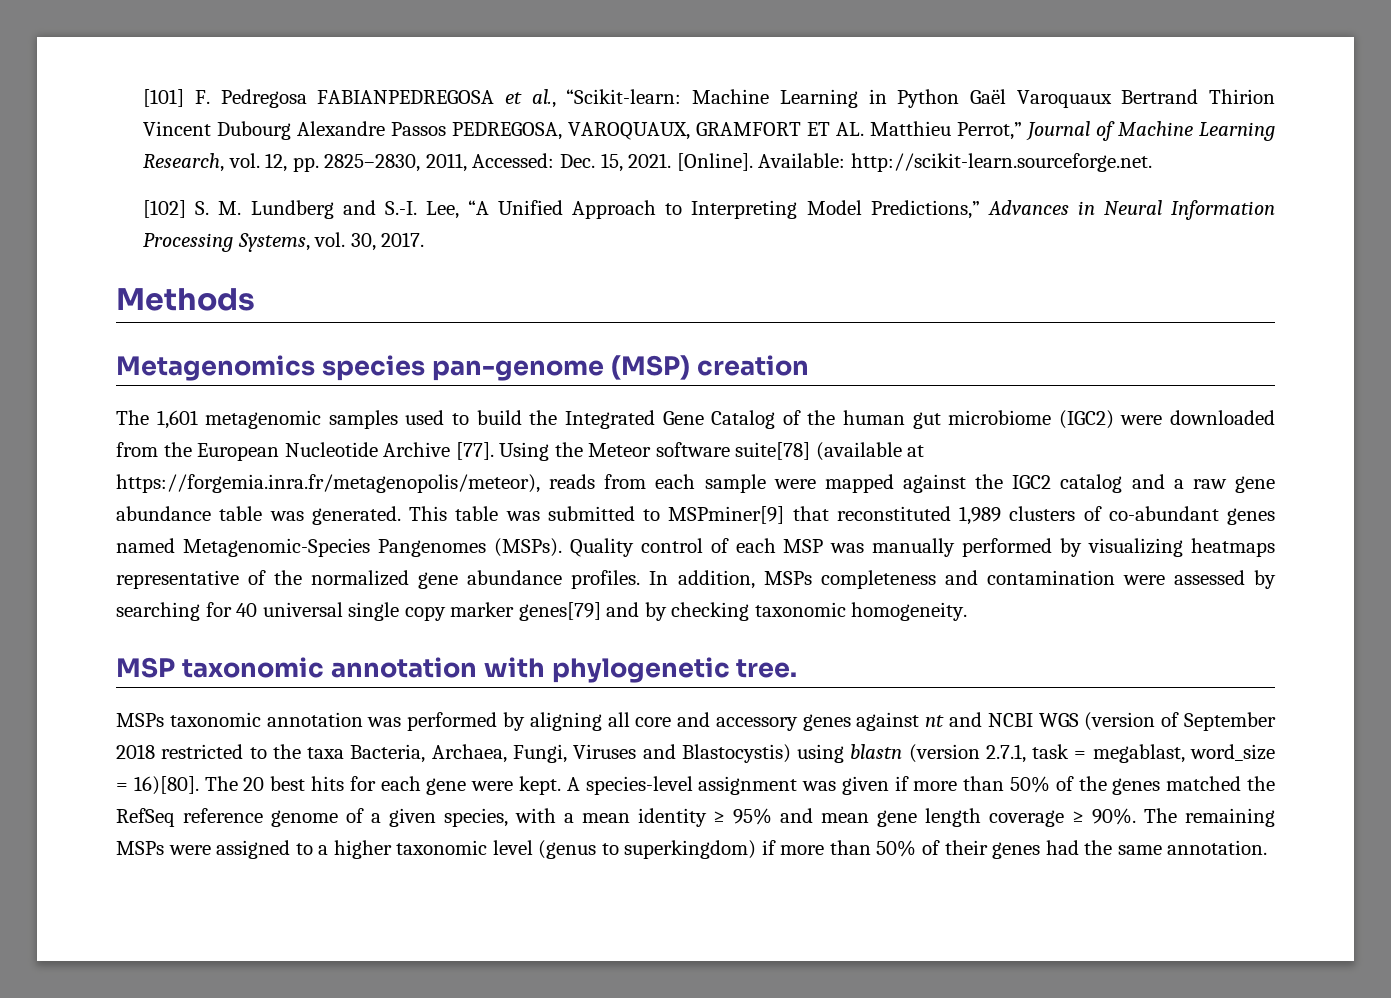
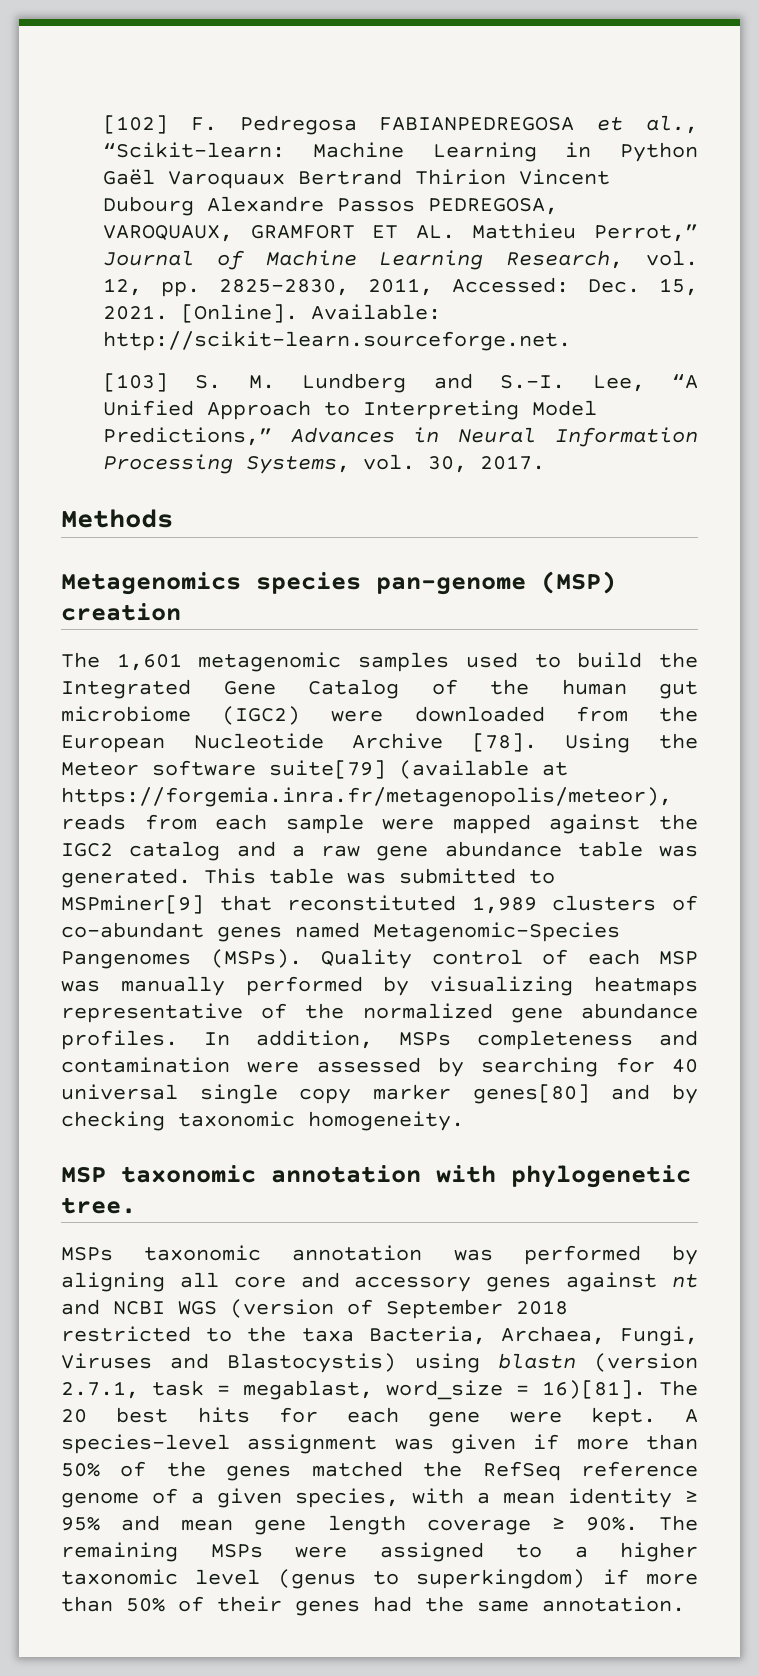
- [101] F. Pedregosa FABIANPEDREGOSA et al., “Scikit-learn: Machine Learning in Python Gaël Varoquaux Bertrand Thirion Vincent Dubourg Alexandre Passos PEDREGOSA, VAROQUAUX, GRAMFORT ET AL. Matthieu Perrot,” Journal of Machine Learning Research, vol. 12, pp. 2825–2830, 2011, Accessed: Dec. 15, 2021.
+ [102] F. Pedregosa FABIANPEDREGOSA et al., “Scikit-learn: Machine Learning in Python Gaël Varoquaux Bertrand Thirion Vincent Dubourg Alexandre Passos PEDREGOSA, VAROQUAUX, GRAMFORT ET AL. Matthieu Perrot,” Journal of Machine Learning Research, vol. 12, pp. 2825–2830, 2011, Accessed: Dec. 15, 2021.
- [102] S. M. Lundberg and S.-I. Lee, “A Unified Approach to Interpreting Model Predictions,” Advances in Neural Information Processing Systems, vol. 30, 2017.
+ [103] S. M. Lundberg and S.-I. Lee, “A Unified Approach to Interpreting Model Predictions,” Advances in Neural Information Processing Systems, vol. 30, 2017.
- The 1,601 metagenomic samples used to build the Integrated Gene Catalog of the human gut microbiome (IGC2) were downloaded from the European Nucleotide Archive [77].
+ The 1,601 metagenomic samples used to build the Integrated Gene Catalog of the human gut microbiome (IGC2) were downloaded from the European Nucleotide Archive [78].
- Using the Meteor software suite[78] (available at https://forgemia.inra.fr/metagenopolis/meteor), reads from each sample were mapped against the IGC2 catalog and a raw gene abundance table was generated.
+ Using the Meteor software suite[79] (available at https://forgemia.inra.fr/metagenopolis/meteor), reads from each sample were mapped against the IGC2 catalog and a raw gene abundance table was generated.
- In addition, MSPs completeness and contamination were assessed by searching for 40 universal single copy marker genes[79] and by checking taxonomic homogeneity.
+ In addition, MSPs completeness and contamination were assessed by searching for 40 universal single copy marker genes[80] and by checking taxonomic homogeneity.
- MSPs taxonomic annotation was performed by aligning all core and accessory genes against nt and NCBI WGS (version of September 2018 restricted to the taxa Bacteria, Archaea, Fungi, Viruses and Blastocystis) using blastn (version 2.7.1, task = megablast, word_size = 16)[80].
+ MSPs taxonomic annotation was performed by aligning all core and accessory genes against nt and NCBI WGS (version of September 2018 restricted to the taxa Bacteria, Archaea, Fungi, Viruses and Blastocystis) using blastn (version 2.7.1, task = megablast, word_size = 16)[81].

